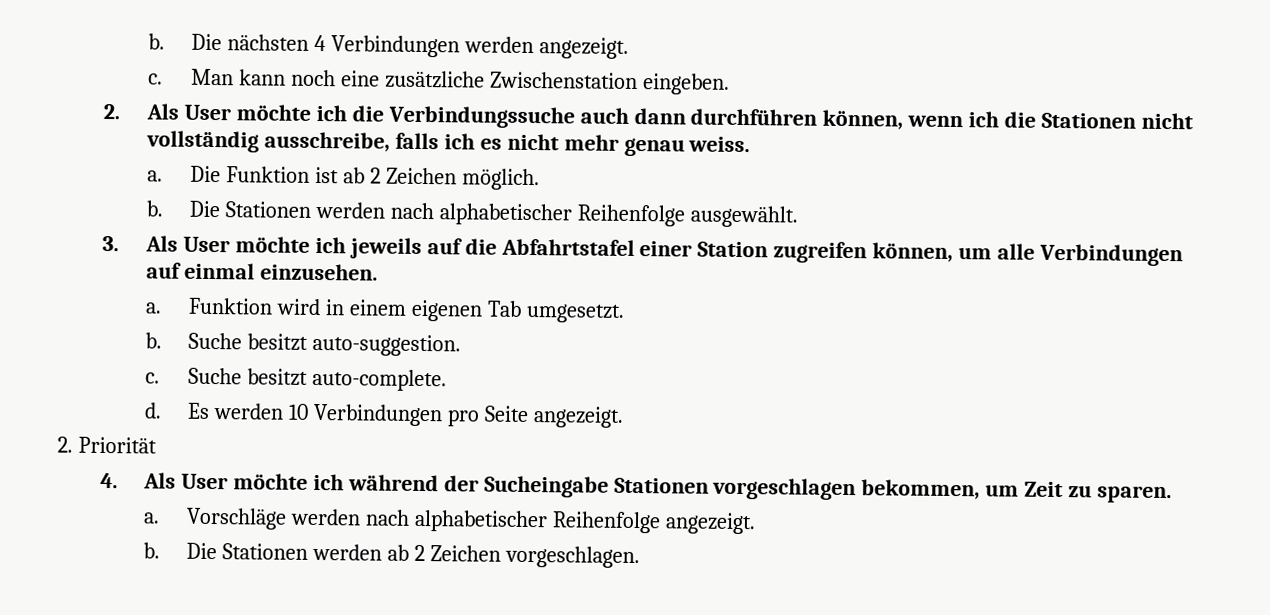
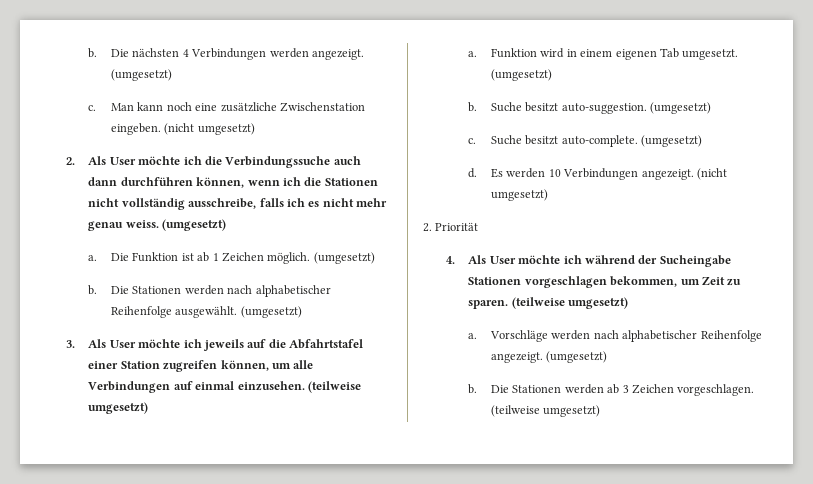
- Die nächsten 4 Verbindungen werden angezeigt.
+ Die nächsten 4 Verbindungen werden angezeigt. (umgesetzt)
- Man kann noch eine zusätzliche Zwischenstation eingeben.
+ Man kann noch eine zusätzliche Zwischenstation eingeben. (nicht umgesetzt)
- 2. Als User möchte ich die Verbindungssuche auch dann durchführen können, wenn ich die Stationen nicht vollständig ausschreibe, falls ich es nicht mehr genau weiss.
+ 2. Als User möchte ich die Verbindungssuche auch dann durchführen können, wenn ich die Stationen nicht vollständig ausschreibe, falls ich es nicht mehr genau weiss. (umgesetzt)
- Die Funktion ist ab 2 Zeichen möglich.
+ Die Funktion ist ab 1 Zeichen möglich. (umgesetzt)
- Die Stationen werden nach alphabetischer Reihenfolge ausgewählt.
+ Die Stationen werden nach alphabetischer Reihenfolge ausgewählt. (umgesetzt)
- 3. Als User möchte ich jeweils auf die Abfahrtstafel einer Station zugreifen können, um alle Verbindungen auf einmal einzusehen.
+ 3. Als User möchte ich jeweils auf die Abfahrtstafel einer Station zugreifen können, um alle Verbindungen auf einmal einzusehen. (teilweise umgesetzt)
- Funktion wird in einem eigenen Tab umgesetzt.
+ Funktion wird in einem eigenen Tab umgesetzt. (umgesetzt)
- Suche besitzt auto-suggestion.
+ Suche besitzt auto-suggestion. (umgesetzt)
- Suche besitzt auto-complete.
+ Suche besitzt auto-complete. (umgesetzt)
- Es werden 10 Verbindungen pro Seite angezeigt.
+ Es werden 10 Verbindungen angezeigt. (nicht umgesetzt)
- 4. Als User möchte ich während der Sucheingabe Stationen vorgeschlagen bekommen, um Zeit zu sparen.
+ 4. Als User möchte ich während der Sucheingabe Stationen vorgeschlagen bekommen, um Zeit zu sparen. (teilweise umgesetzt)
- Vorschläge werden nach alphabetischer Reihenfolge angezeigt.
+ Vorschläge werden nach alphabetischer Reihenfolge angezeigt. (umgesetzt)
- Die Stationen werden ab 2 Zeichen vorgeschlagen.
+ Die Stationen werden ab 3 Zeichen vorgeschlagen. (teilweise umgesetzt)

